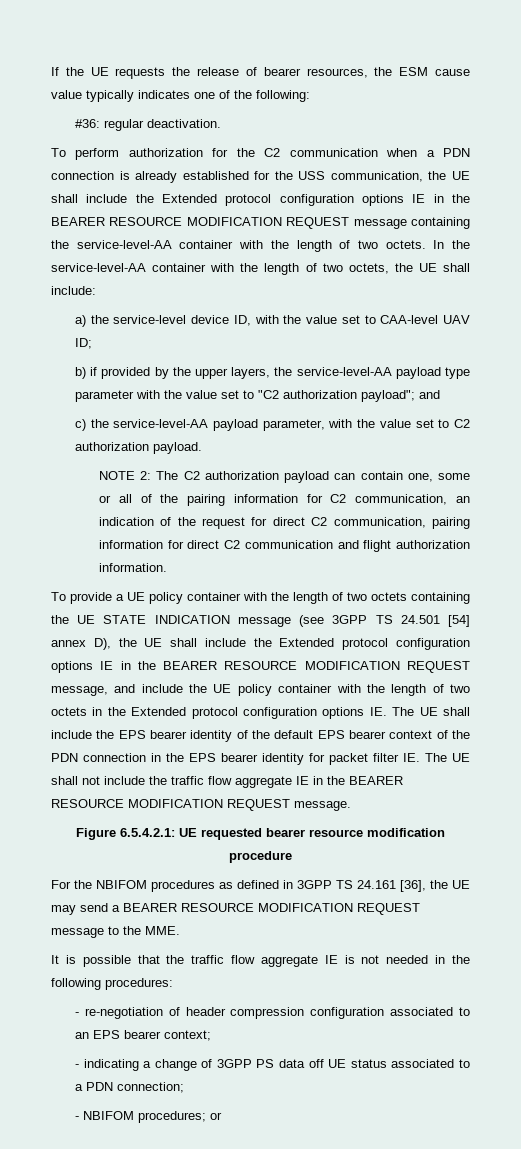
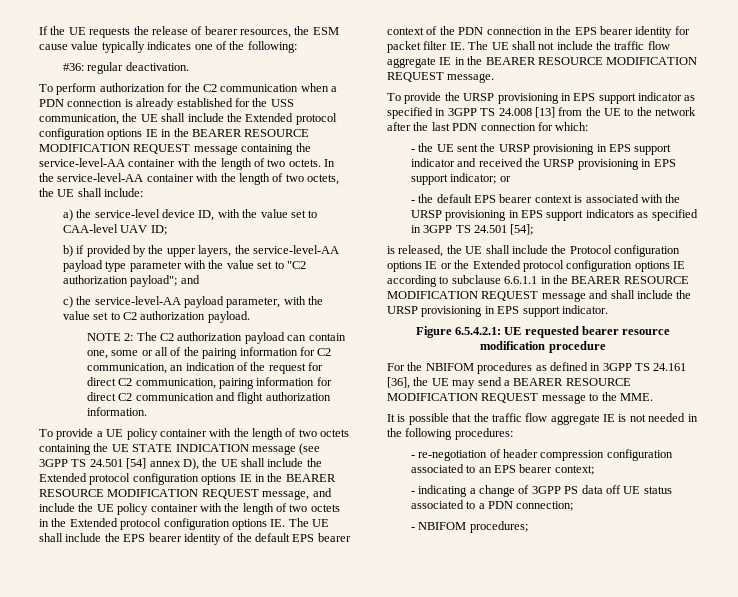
+ To provide the URSP provisioning in EPS support indicator as specified in 3GPP TS 24.008 [13] from the UE to the network after the last PDN connection for which:
+ - the UE sent the URSP provisioning in EPS support indicator and received the URSP provisioning in EPS support indicator; or
+ - the default EPS bearer context is associated with the URSP provisioning in EPS support indicators as specified in 3GPP TS 24.501 [54];
+ is released, the UE shall include the Protocol configuration options IE or the Extended protocol configuration options IE according to subclause 6.6.1.1 in the BEARER RESOURCE MODIFICATION REQUEST message and shall include the URSP provisioning in EPS support indicator.
- - NBIFOM procedures; or
+ - NBIFOM procedures;

